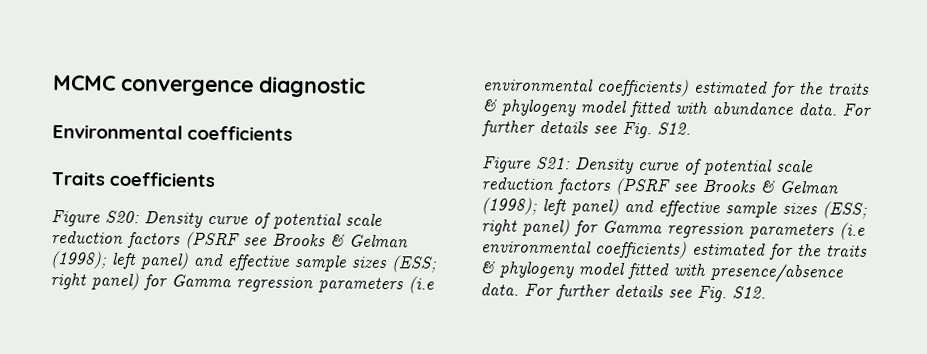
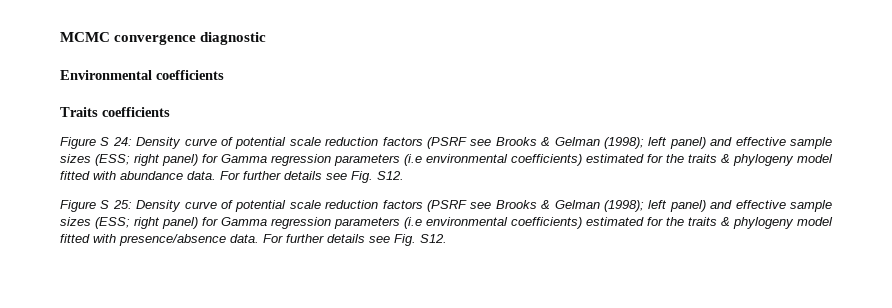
- Figure S20: Density curve of potential scale reduction factors (PSRF see Brooks & Gelman (1998); left panel) and effective sample sizes (ESS; right panel) for Gamma regression parameters (i.e environmental coefficients) estimated for the traits & phylogeny model fitted with abundance data.
+ Figure S 24: Density curve of potential scale reduction factors (PSRF see Brooks & Gelman (1998); left panel) and effective sample sizes (ESS; right panel) for Gamma regression parameters (i.e environmental coefficients) estimated for the traits & phylogeny model fitted with abundance data.
- Figure S21: Density curve of potential scale reduction factors (PSRF see Brooks & Gelman (1998); left panel) and effective sample sizes (ESS; right panel) for Gamma regression parameters (i.e environmental coefficients) estimated for the traits & phylogeny model fitted with presence/absence data.
+ Figure S 25: Density curve of potential scale reduction factors (PSRF see Brooks & Gelman (1998); left panel) and effective sample sizes (ESS; right panel) for Gamma regression parameters (i.e environmental coefficients) estimated for the traits & phylogeny model fitted with presence/absence data.

